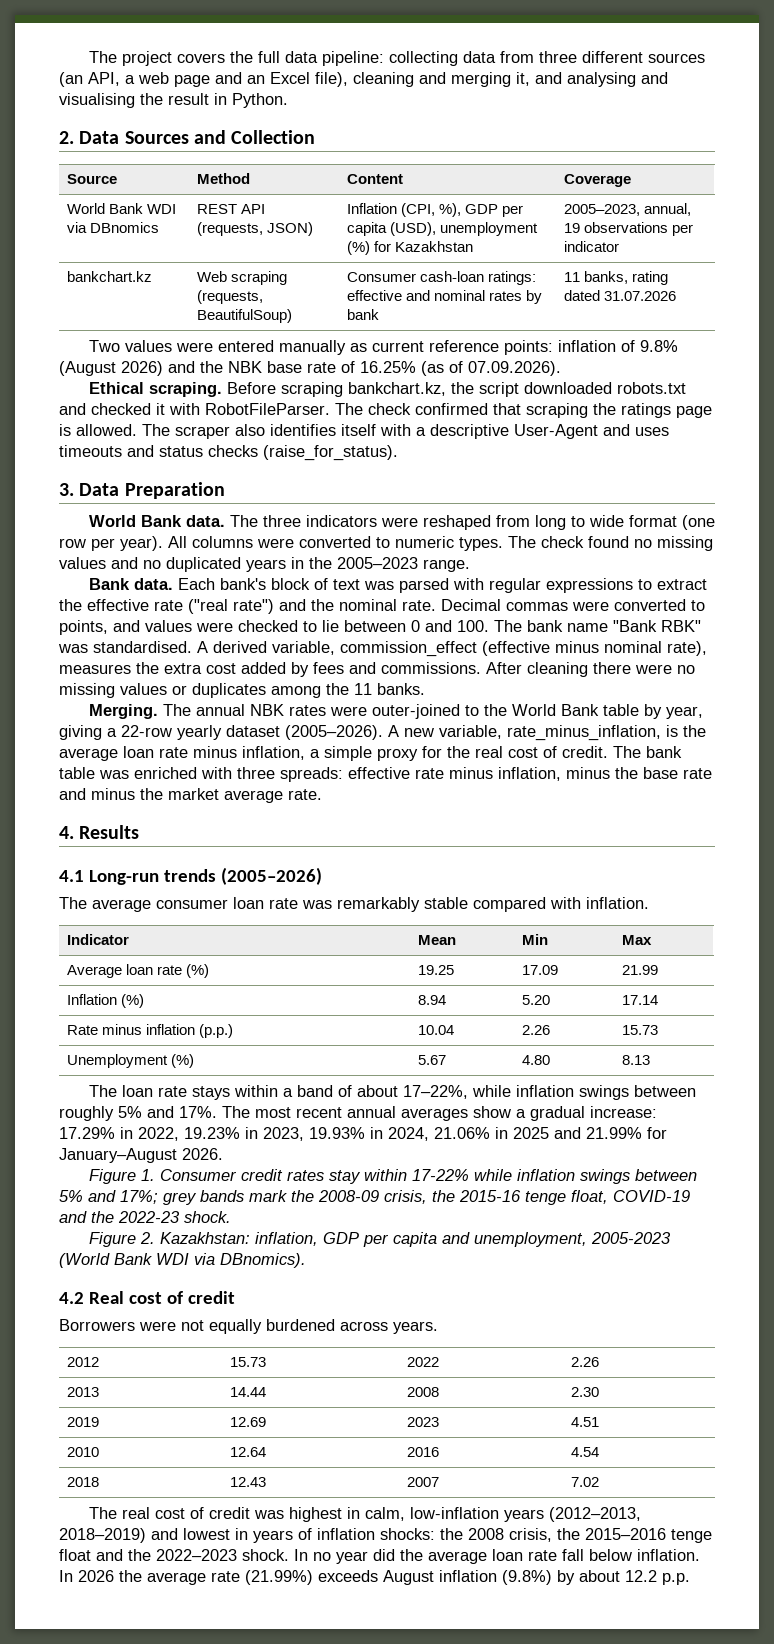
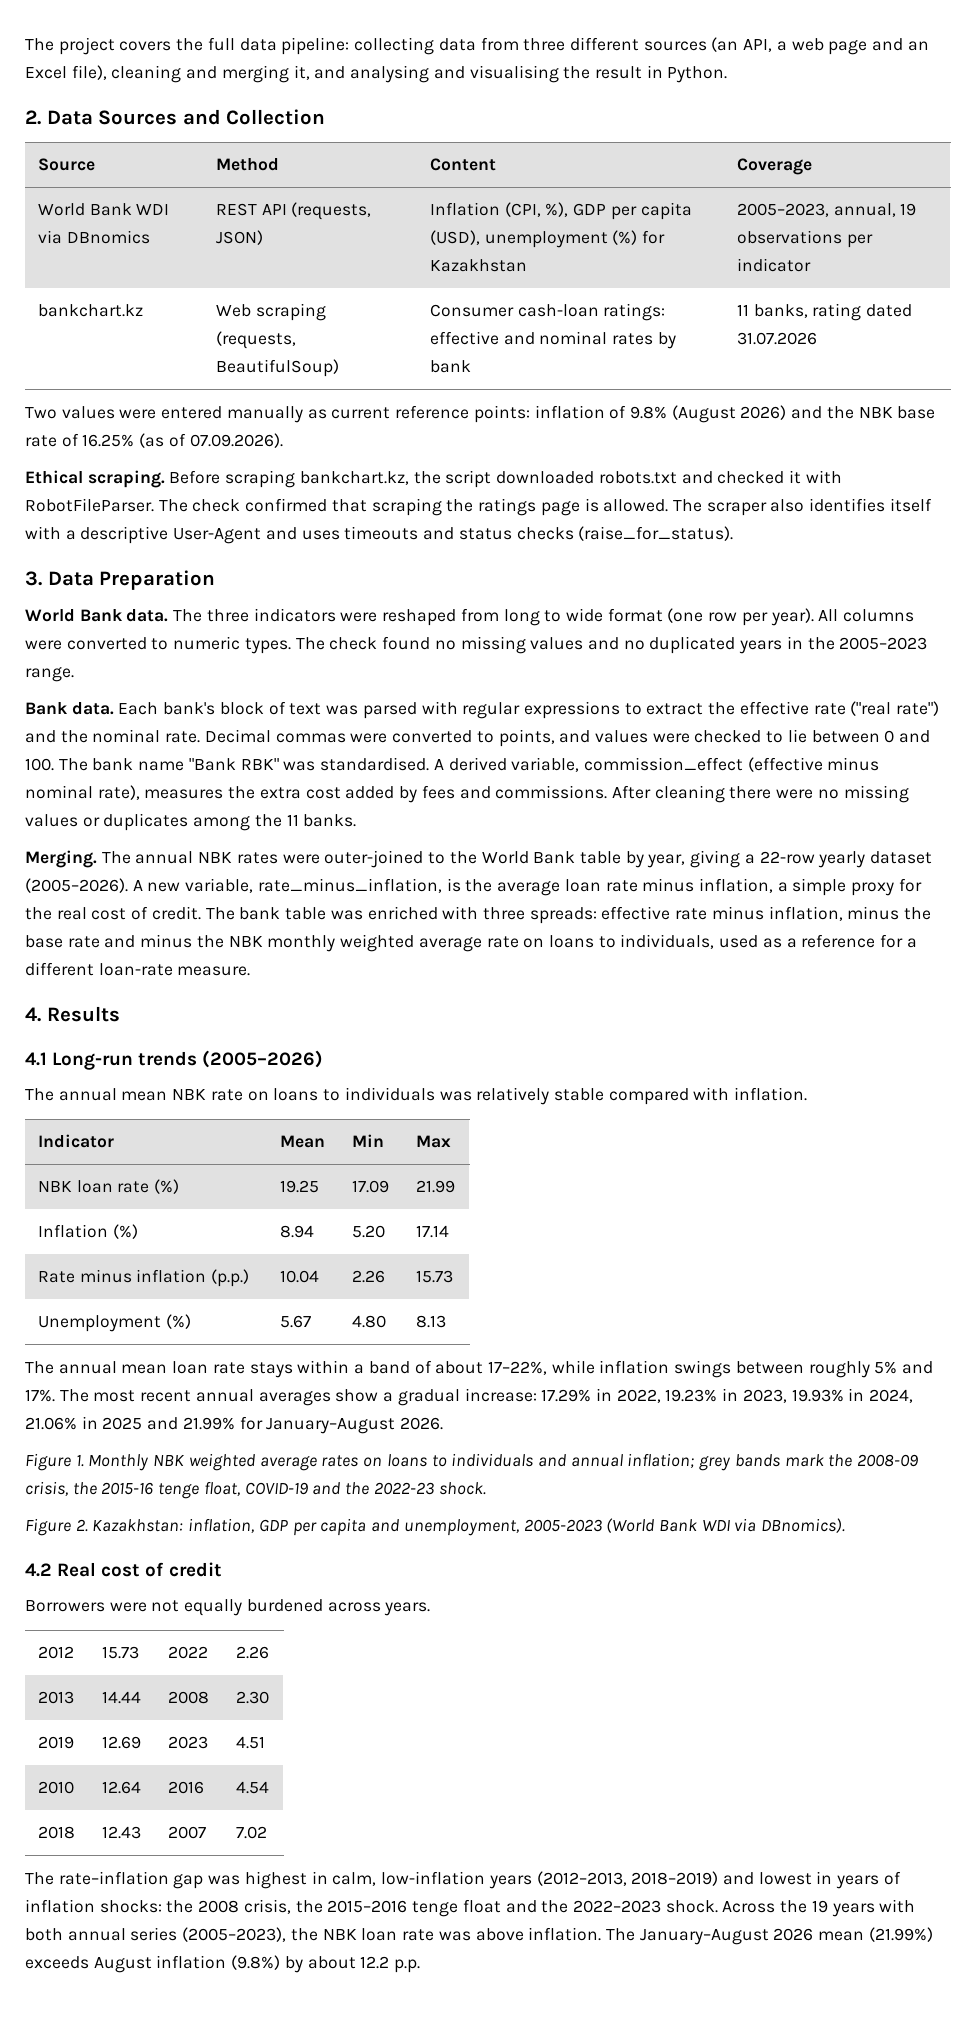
- The bank table was enriched with three spreads: effective rate minus inflation, minus the base rate and minus the market average rate.
+ The bank table was enriched with three spreads: effective rate minus inflation, minus the base rate and minus the NBK monthly weighted average rate on loans to individuals, used as a reference for a different loan-rate measure.
- The average consumer loan rate was remarkably stable compared with inflation.
+ The annual mean NBK rate on loans to individuals was relatively stable compared with inflation.
- Average loan rate (%) | 19.25 | 17.09 | 21.99
+ NBK loan rate (%) | 19.25 | 17.09 | 21.99
- The loan rate stays within a band of about 17–22%, while inflation swings between roughly 5% and 17%.
+ The annual mean loan rate stays within a band of about 17–22%, while inflation swings between roughly 5% and 17%.
- Figure 1. Consumer credit rates stay within 17-22% while inflation swings between 5% and 17%; grey bands mark the 2008-09 crisis, the 2015-16 tenge float, COVID-19 and the 2022-23 shock.
+ Figure 1. Monthly NBK weighted average rates on loans to individuals and annual inflation; grey bands mark the 2008-09 crisis, the 2015-16 tenge float, COVID-19 and the 2022-23 shock.
- The real cost of credit was highest in calm, low-inflation years (2012–2013, 2018–2019) and lowest in years of inflation shocks: the 2008 crisis, the 2015–2016 tenge float and the 2022–2023 shock.
+ The rate–inflation gap was highest in calm, low-inflation years (2012–2013, 2018–2019) and lowest in years of inflation shocks: the 2008 crisis, the 2015–2016 tenge float and the 2022–2023 shock.
- In no year did the average loan rate fall below inflation. In 2026 the average rate (21.99%) exceeds August inflation (9.8%) by about 12.2 p.p.
+ Across the 19 years with both annual series (2005–2023), the NBK loan rate was above inflation. The January–August 2026 mean (21.99%) exceeds August inflation (9.8%) by about 12.2 p.p.

